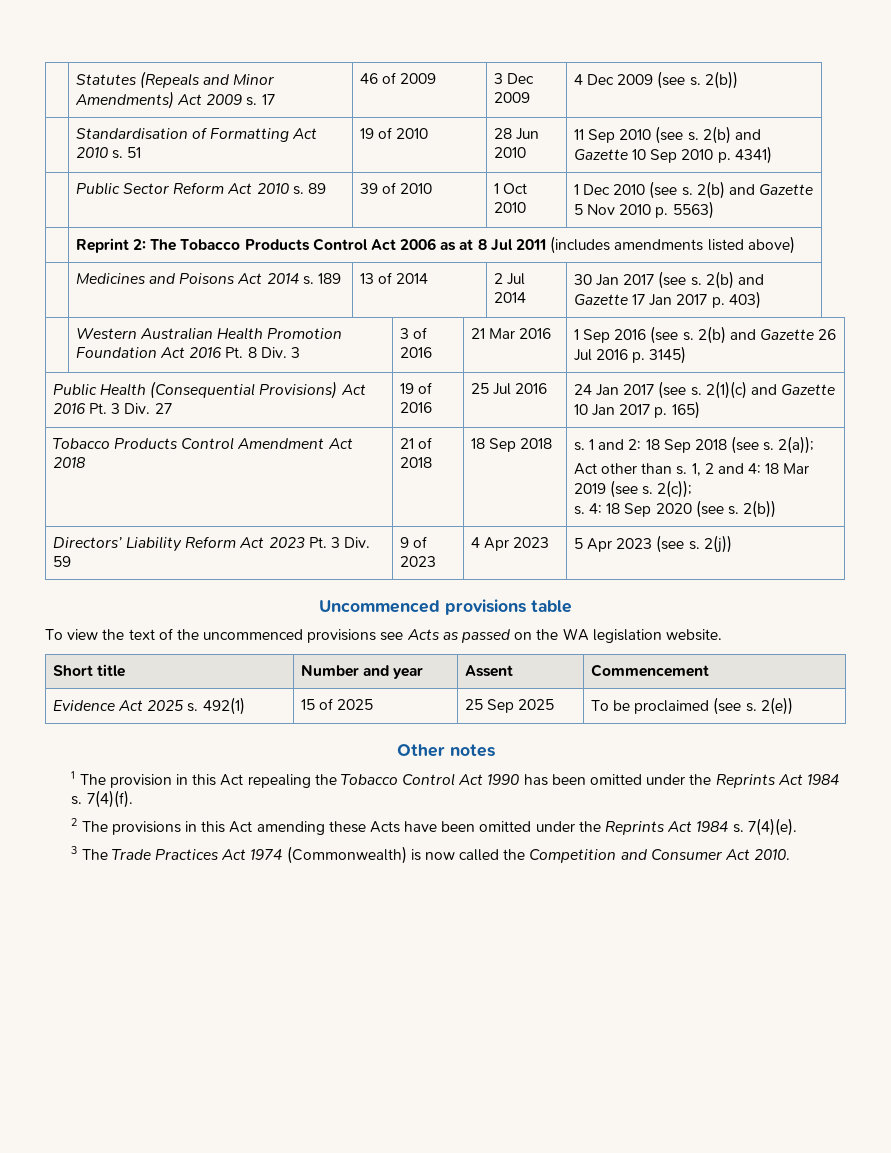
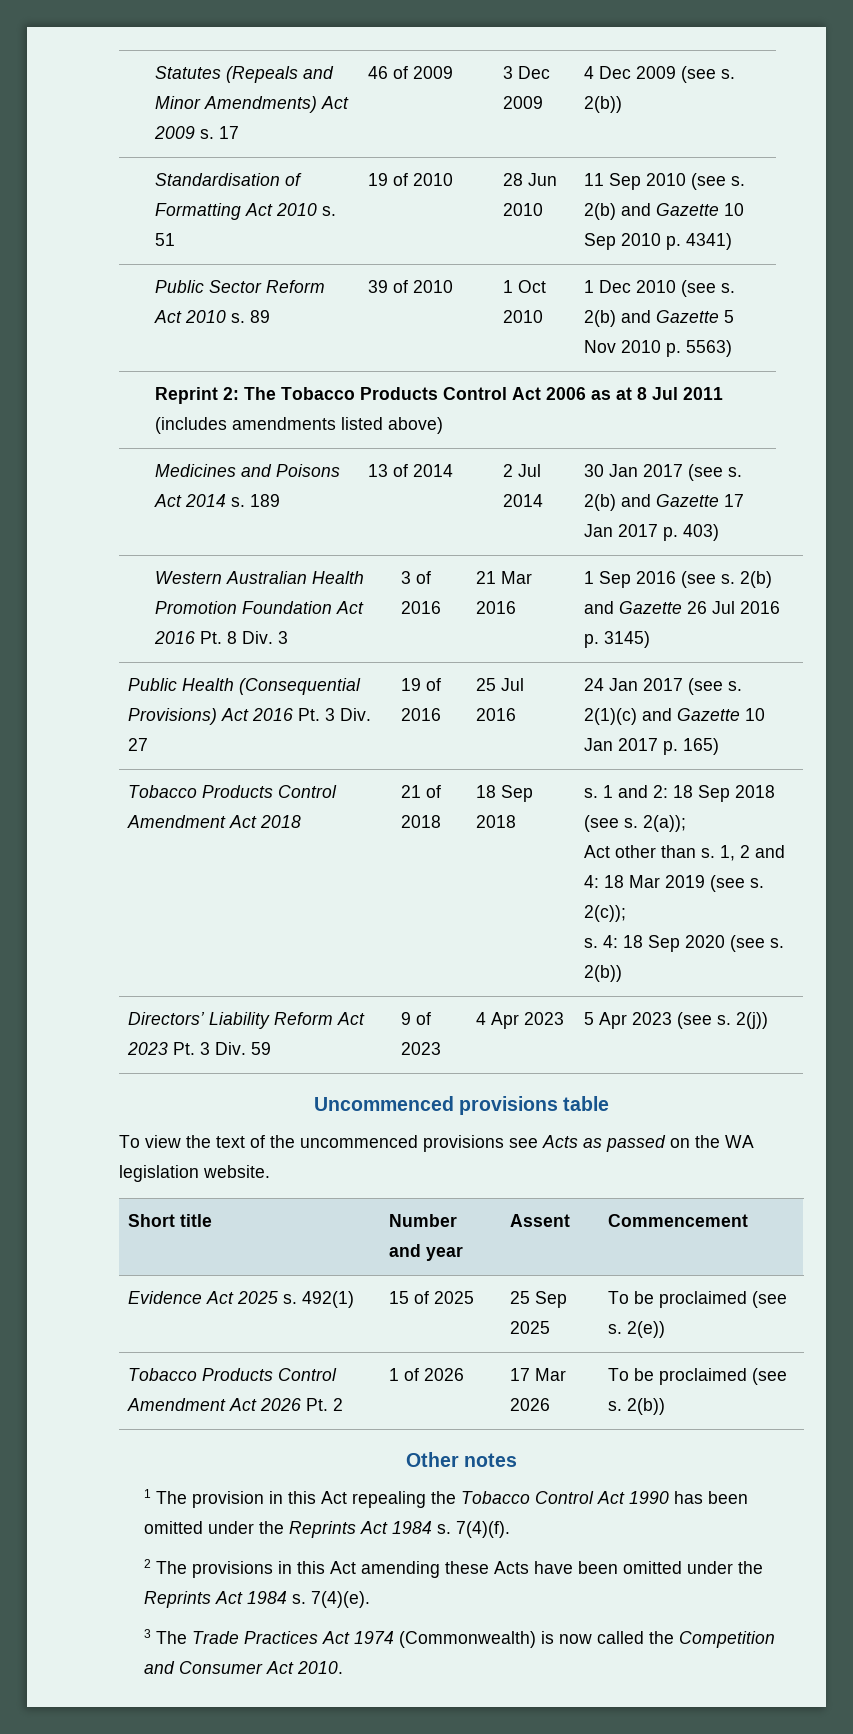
+ Tobacco Products Control Amendment Act 2026 Pt. 2 | 1 of 2026 | 17 Mar 2026 | To be proclaimed (see s. 2(b))

